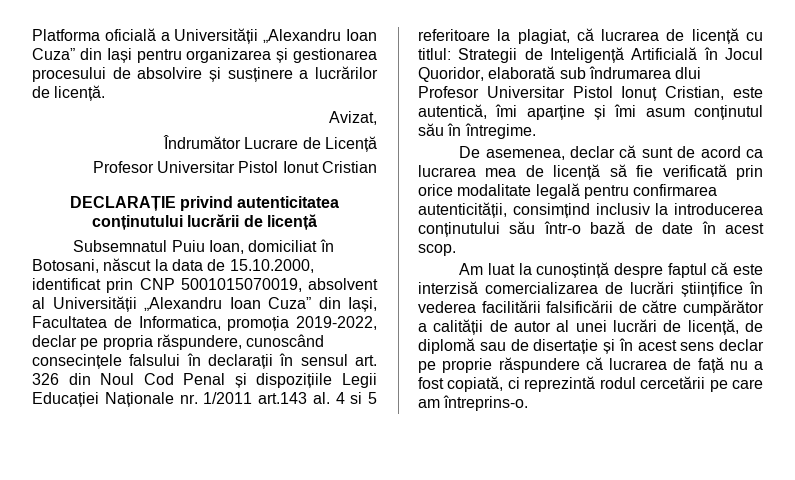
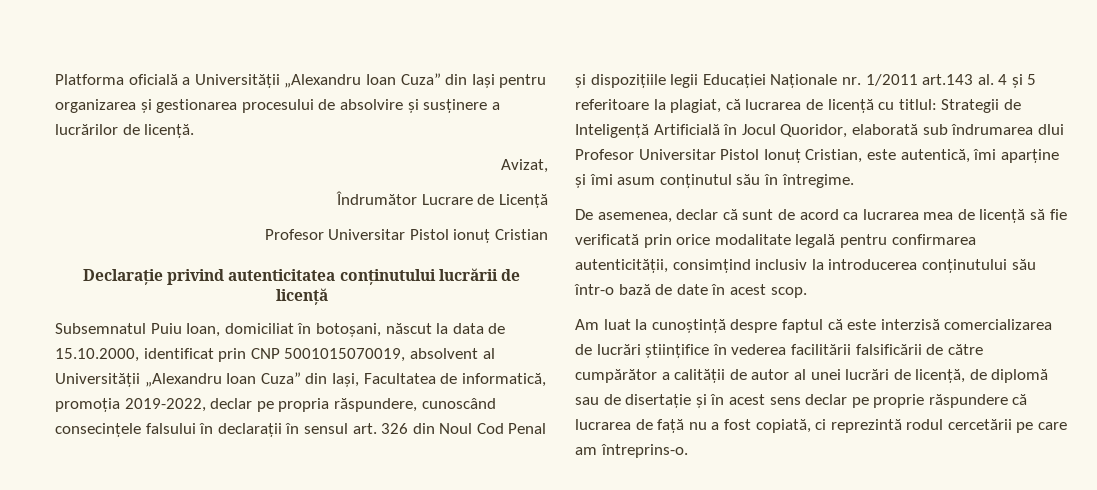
- Profesor Universitar Pistol Ionut Cristian
+ Profesor Universitar Pistol ionuț Cristian
- DECLARAȚIE privind autenticitatea conținutului lucrării de licență
+ Declarație privind autenticitatea conținutului lucrării de licență
- Subsemnatul Puiu Ioan, domiciliat în Botosani, născut la data de 15.10.2000, identificat prin CNP 5001015070019, absolvent al Universității „Alexandru Ioan Cuza” din Iași, Facultatea de Informatica, promoția 2019-2022, declar pe propria răspundere, cunoscând consecințele falsului în declarații în sensul art. 326 din Noul Cod Penal și dispozițiile Legii Educației Naționale nr. 1/2011 art.143 al. 4 si 5 referitoare la plagiat, că lucrarea de licență cu titlul:
+ Subsemnatul Puiu Ioan, domiciliat în botoșani, născut la data de 15.10.2000, identificat prin CNP 5001015070019, absolvent al Universității „Alexandru Ioan Cuza” din Iași, Facultatea de informatică, promoția 2019-2022, declar pe propria răspundere, cunoscând consecințele falsului în declarații în sensul art. 326 din Noul Cod Penal și dispozițiile legii Educației Naționale nr. 1/2011 art.143 al. 4 și 5 referitoare la plagiat, că lucrarea de licență cu titlul:

